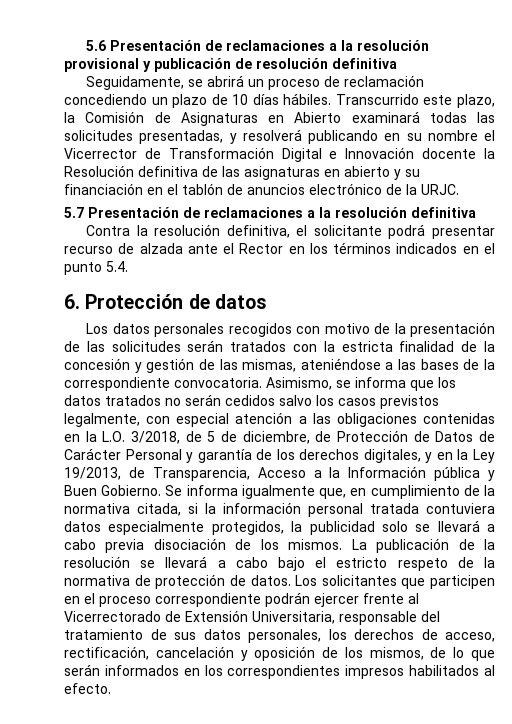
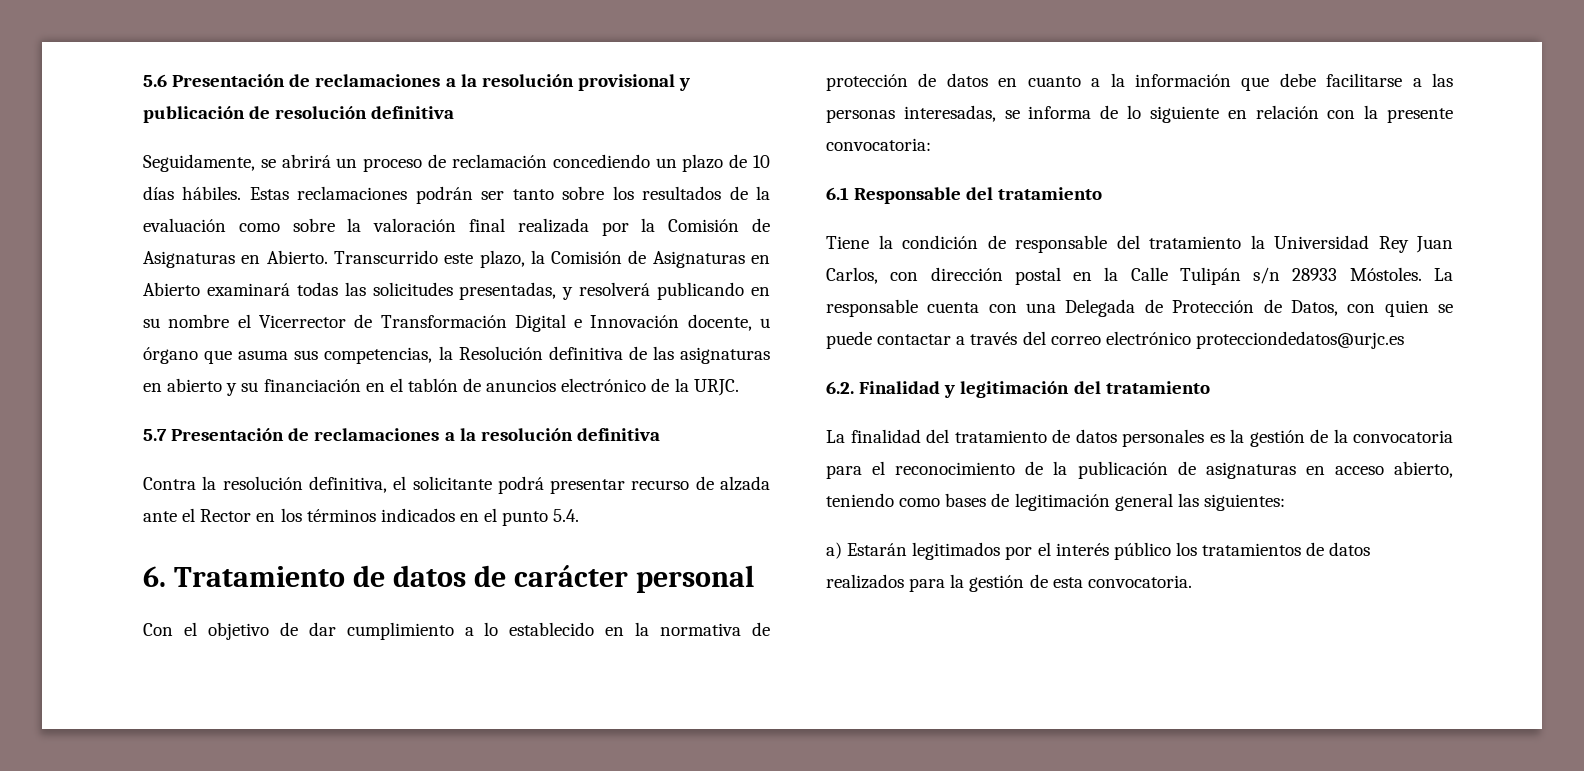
+ Estas reclamaciones podrán ser tanto sobre los resultados de la evaluación como sobre la valoración final realizada por la Comisión de Asignaturas en Abierto.
- Transcurrido este plazo, la Comisión de Asignaturas en Abierto examinará todas las solicitudes presentadas, y resolverá publicando en su nombre el Vicerrector de Transformación Digital e Innovación docente la Resolución definitiva de las asignaturas en abierto y su financiación en el tablón de anuncios electrónico de la URJC.
+ Transcurrido este plazo, la Comisión de Asignaturas en Abierto examinará todas las solicitudes presentadas, y resolverá publicando en su nombre el Vicerrector de Transformación Digital e Innovación docente, u órgano que asuma sus competencias, la Resolución definitiva de las asignaturas en abierto y su financiación en el tablón de anuncios electrónico de la URJC.
- 6. Protección de datos
- Los datos personales recogidos con motivo de la presentación de las solicitudes serán tratados con la estricta finalidad de la concesión y gestión de las mismas, ateniéndose a las bases de la correspondiente convocatoria. Asimismo, se informa que los datos tratados no serán cedidos salvo los casos previstos legalmente, con especial atención a las obligaciones contenidas en la L.O. 3/2018, de 5 de diciembre, de Protección de Datos de Carácter Personal y garantía de los derechos digitales, y en la Ley 19/2013, de Transparencia, Acceso a la Información pública y Buen Gobierno. Se informa igualmente que, en cumplimiento de la normativa citada, si la información personal tratada contuviera datos especialmente protegidos, la publicidad solo se llevará a cabo previa disociación de los mismos. La publicación de la resolución se llevará a cabo bajo el estricto respeto de la normativa de protección de datos. Los solicitantes que participen en el proceso correspondiente podrán ejercer frente al Vicerrectorado de Extensión Universitaria, responsable del tratamiento de sus datos personales, los derechos de acceso, rectificación, cancelación y oposición de los mismos, de lo que serán informados en los correspondientes impresos habilitados al efecto.
+ 6. Tratamiento de datos de carácter personal
+ Con el objetivo de dar cumplimiento a lo establecido en la normativa de protección de datos en cuanto a la información que debe facilitarse a las personas interesadas, se informa de lo siguiente en relación con la presente convocatoria:
+ 6.1 Responsable del tratamiento
+ Tiene la condición de responsable del tratamiento la Universidad Rey Juan Carlos, con dirección postal en la Calle Tulipán s/n 28933 Móstoles. La responsable cuenta con una Delegada de Protección de Datos, con quien se puede contactar a través del correo electrónico protecciondedatos@urjc.es
+ 6.2. Finalidad y legitimación del tratamiento
+ La finalidad del tratamiento de datos personales es la gestión de la convocatoria para el reconocimiento de la publicación de asignaturas en acceso abierto, teniendo como bases de legitimación general las siguientes:
+ a) Estarán legitimados por el interés público los tratamientos de datos realizados para la gestión de esta convocatoria.

